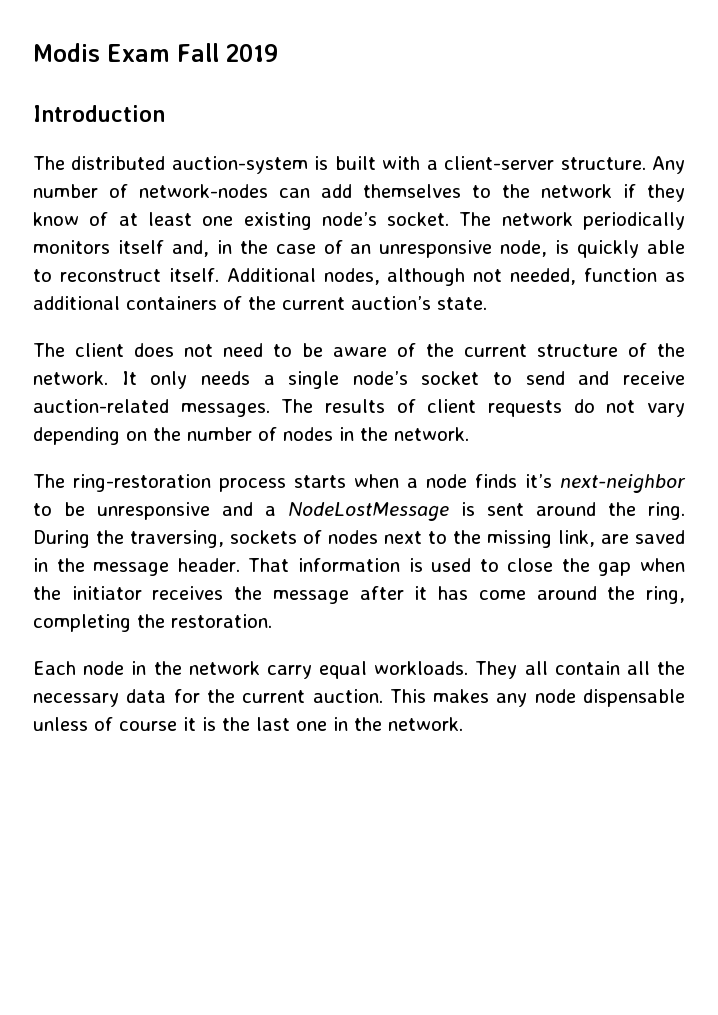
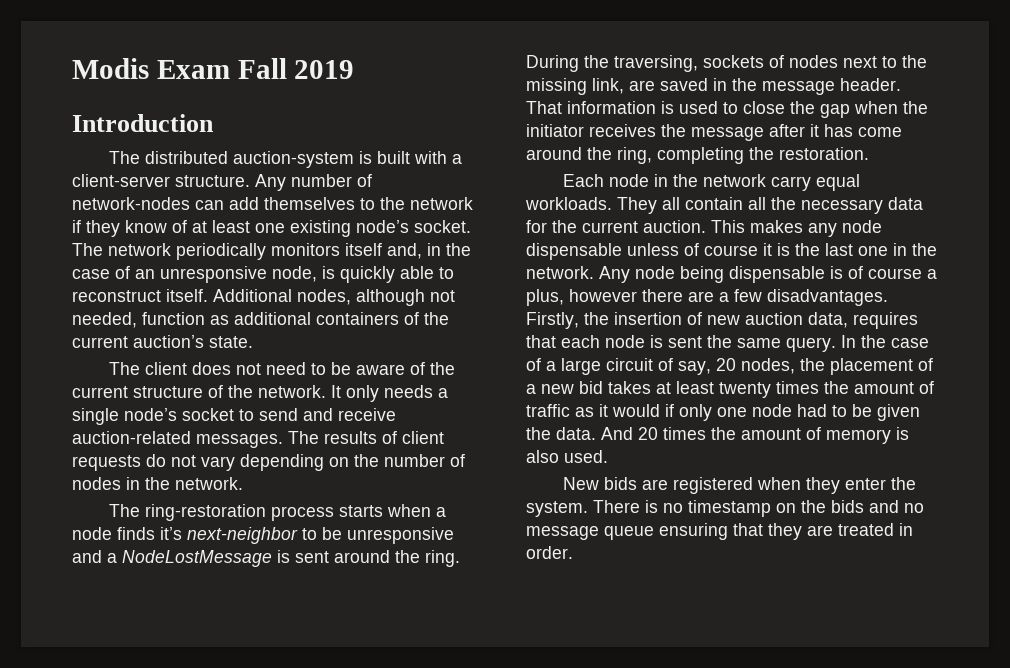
+ Any node being dispensable is of course a plus, however there are a few disadvantages. Firstly, the insertion of new auction data, requires that each node is sent the same query. In the case of a large circuit of say, 20 nodes, the placement of a new bid takes at least twenty times the amount of traffic as it would if only one node had to be given the data. And 20 times the amount of memory is also used.
+ New bids are registered when they enter the system. There is no timestamp on the bids and no message queue ensuring that they are treated in order.

